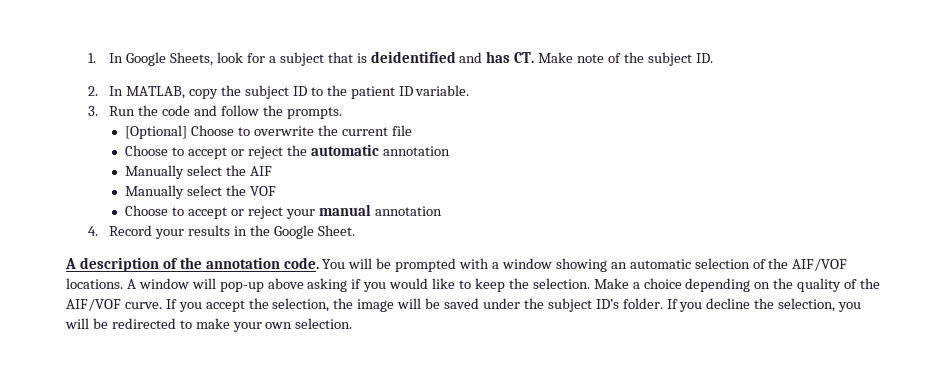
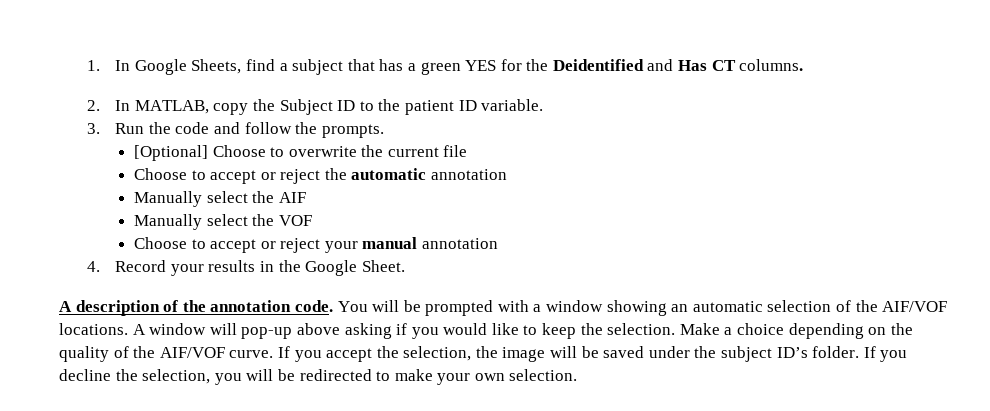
- 1. In Google Sheets, look for a subject that is deidentified and has CT. Make note of the subject ID.
+ 1. In Google Sheets, find a subject that has a green YES for the Deidentified and Has CT columns.
- 2. In MATLAB, copy the subject ID to the patient ID variable.
+ 2. In MATLAB, copy the Subject ID to the patient ID variable.

